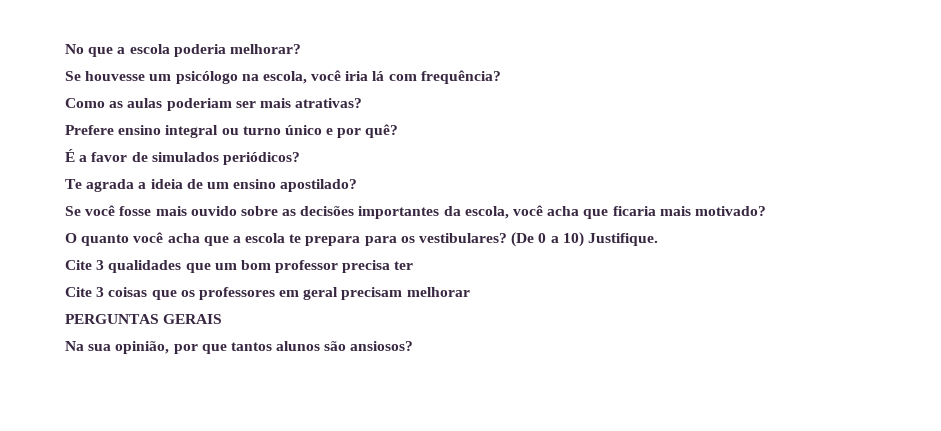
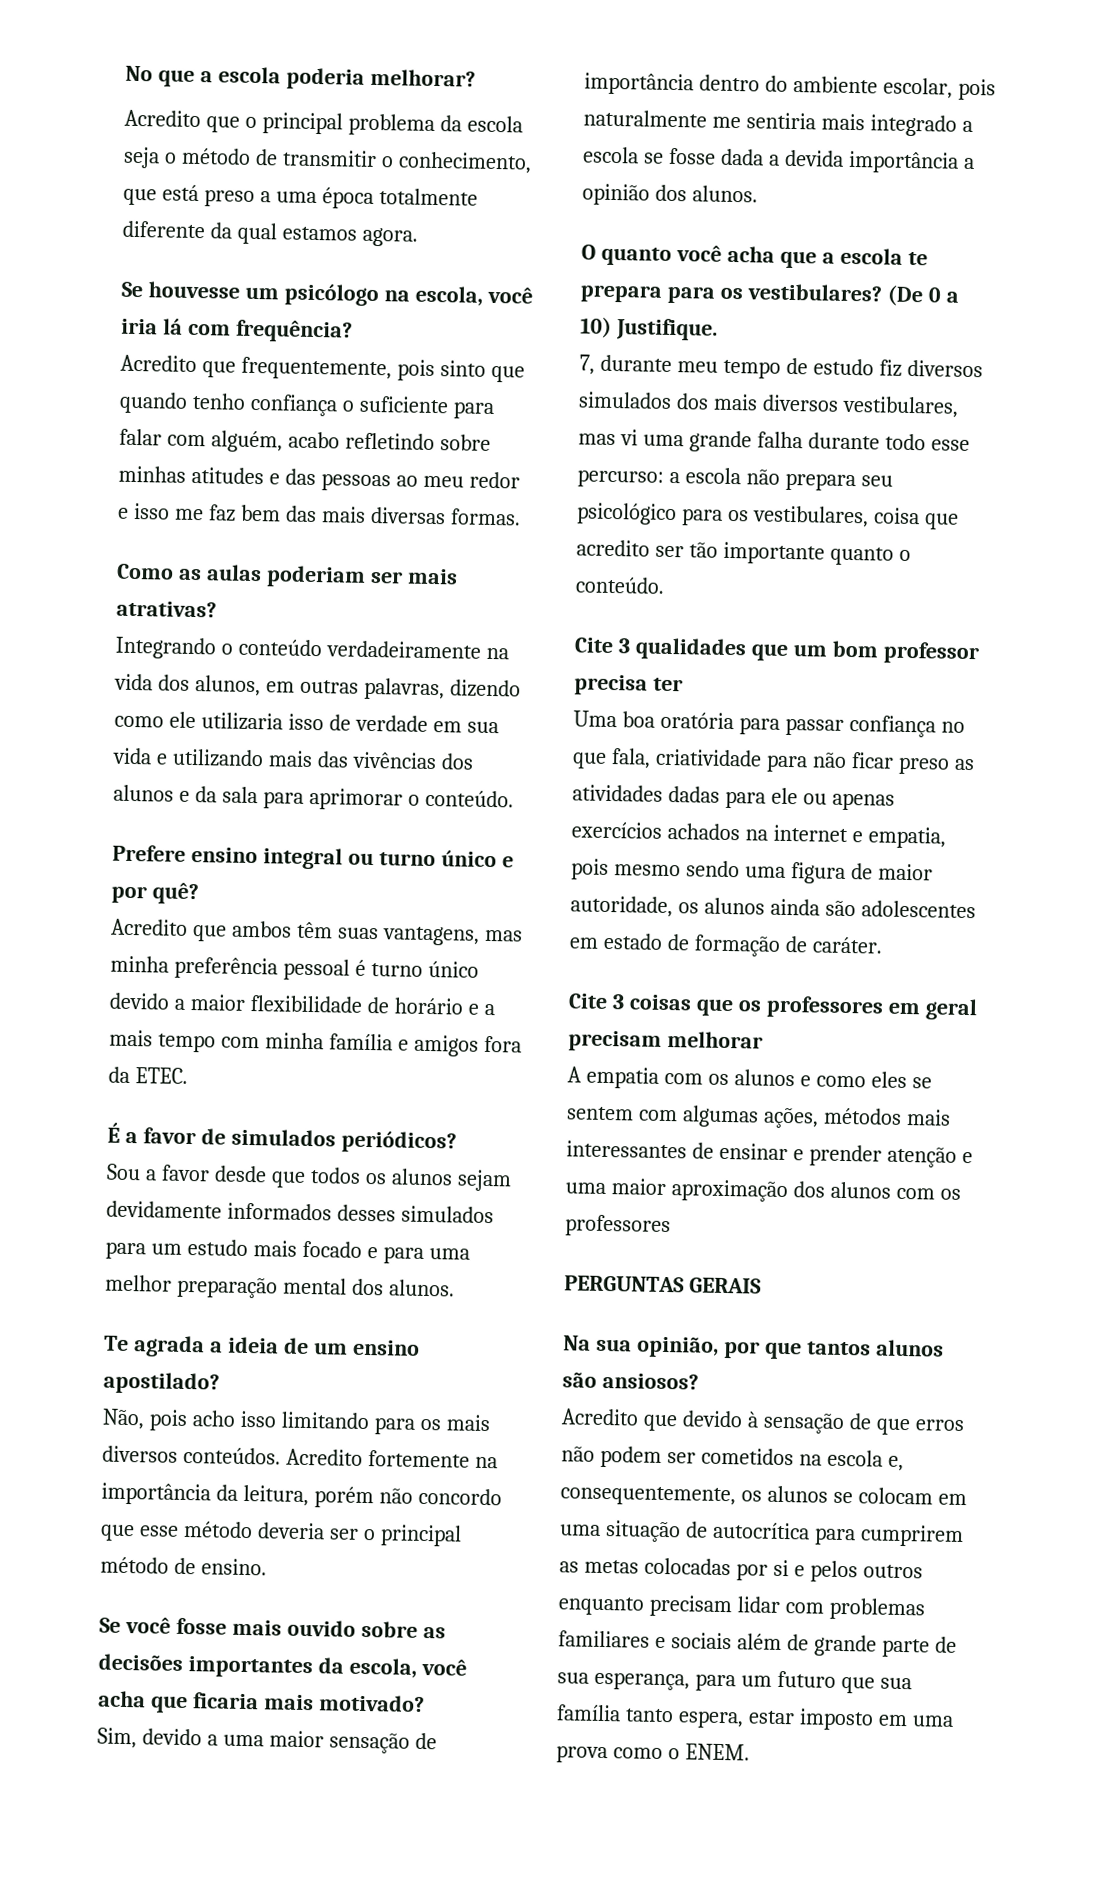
+ Acredito que o principal problema da escola seja o método de transmitir o conhecimento, que está preso a uma época totalmente diferente da qual estamos agora.
+ Acredito que frequentemente, pois sinto que quando tenho confiança o suficiente para falar com alguém, acabo refletindo sobre minhas atitudes e das pessoas ao meu redor e isso me faz bem das mais diversas formas.
+ Integrando o conteúdo verdadeiramente na vida dos alunos, em outras palavras, dizendo como ele utilizaria isso de verdade em sua vida e utilizando mais das vivências dos alunos e da sala para aprimorar o conteúdo.
+ Acredito que ambos têm suas vantagens, mas minha preferência pessoal é turno único devido a maior flexibilidade de horário e a mais tempo com minha família e amigos fora da ETEC.
+ Sou a favor desde que todos os alunos sejam devidamente informados desses simulados para um estudo mais focado e para uma melhor preparação mental dos alunos.
+ Não, pois acho isso limitando para os mais diversos conteúdos. Acredito fortemente na importância da leitura, porém não concordo que esse método deveria ser o principal método de ensino.
+ Sim, devido a uma maior sensação de importância dentro do ambiente escolar, pois naturalmente me sentiria mais integrado a escola se fosse dada a devida importância a opinião dos alunos.
+ 7, durante meu tempo de estudo fiz diversos simulados dos mais diversos vestibulares, mas vi uma grande falha durante todo esse percurso: a escola não prepara seu psicológico para os vestibulares, coisa que acredito ser tão importante quanto o conteúdo.
+ Uma boa oratória para passar confiança no que fala, criatividade para não ficar preso as atividades dadas para ele ou apenas exercícios achados na internet e empatia, pois mesmo sendo uma figura de maior autoridade, os alunos ainda são adolescentes em estado de formação de caráter.
+ A empatia com os alunos e como eles se sentem com algumas ações, métodos mais interessantes de ensinar e prender atenção e uma maior aproximação dos alunos com os professores
+ Acredito que devido à sensação de que erros não podem ser cometidos na escola e, consequentemente, os alunos se colocam em uma situação de autocrítica para cumprirem as metas colocadas por si e pelos outros enquanto precisam lidar com problemas familiares e sociais além de grande parte de sua esperança, para um futuro que sua família tanto espera, estar imposto em uma prova como o ENEM.

